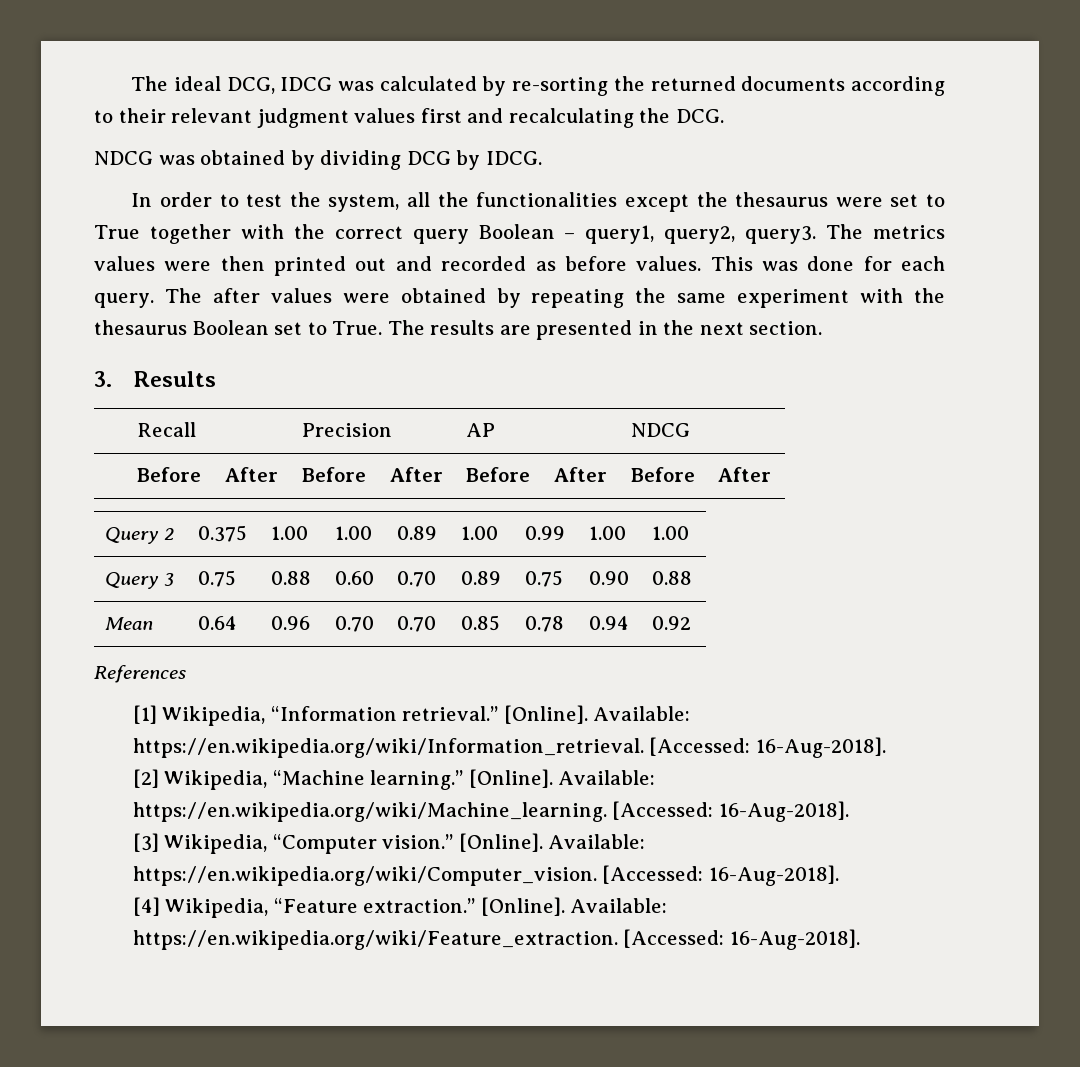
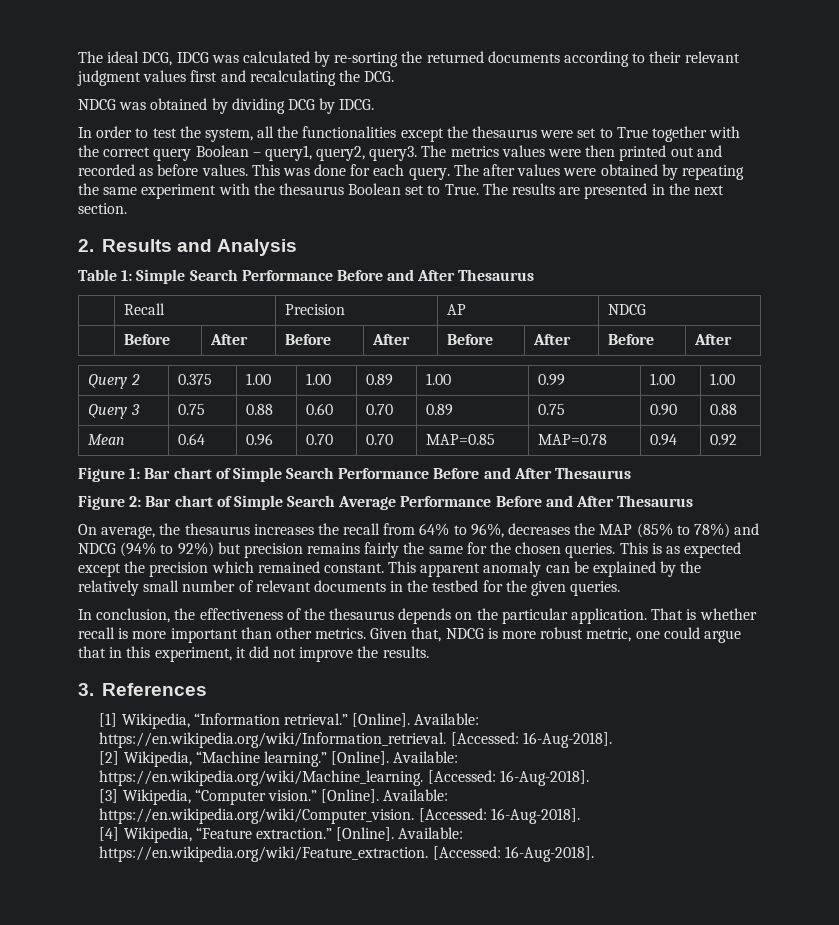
- 3. Results
+ 2. Results and Analysis
+ Table 1: Simple Search Performance Before and After Thesaurus
- Mean | 0.64 | 0.96 | 0.70 | 0.70 | 0.85 | 0.78 | 0.94 | 0.92
+ Mean | 0.64 | 0.96 | 0.70 | 0.70 | MAP=0.85 | MAP=0.78 | 0.94 | 0.92
- References
+ Figure 1: Bar chart of Simple Search Performance Before and After Thesaurus
+ Figure 2: Bar chart of Simple Search Average Performance Before and After Thesaurus
+ On average, the thesaurus increases the recall from 64% to 96%, decreases the MAP (85% to 78%) and NDCG (94% to 92%) but precision remains fairly the same for the chosen queries. This is as expected except the precision which remained constant. This apparent anomaly can be explained by the relatively small number of relevant documents in the testbed for the given queries.
+ In conclusion, the effectiveness of the thesaurus depends on the particular application. That is whether recall is more important than other metrics. Given that, NDCG is more robust metric, one could argue that in this experiment, it did not improve the results.
+ 3. References

